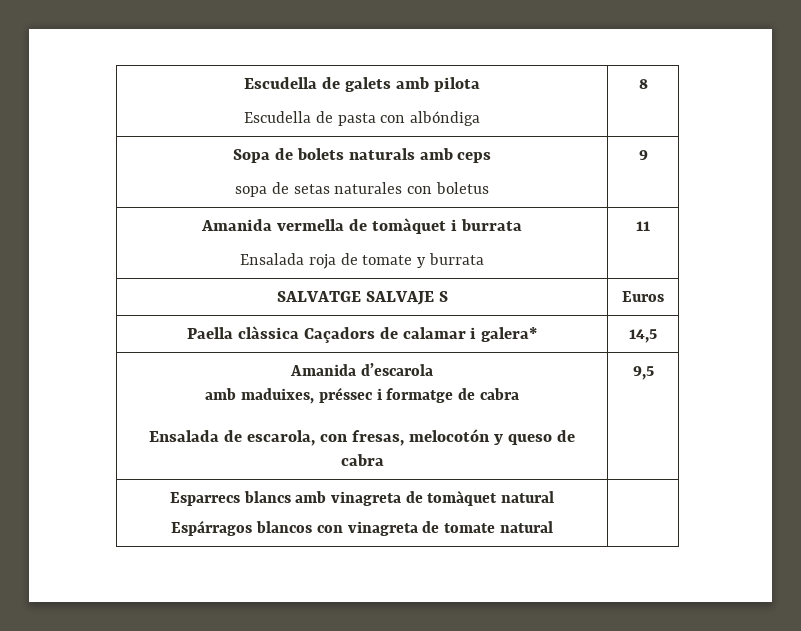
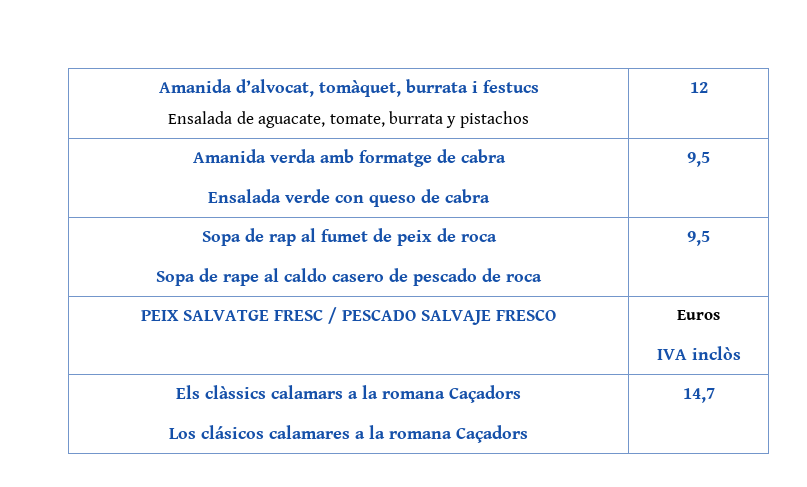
- Escudella de galets amb pilota
- Escudella de pasta con albóndiga | 8
- Sopa de bolets naturals amb ceps
- sopa de setas naturales con boletus | 9
- Amanida vermella de tomàquet i burrata
- Ensalada roja de tomate y burrata | 11
- SALVATGE SALVAJE S | Euros
- Paella clàssica Caçadors de calamar i galera* | 14,5
- Amanida d’escarola
- amb maduixes, préssec i formatge de cabra
- Ensalada de escarola, con fresas, melocotón y queso de cabra | 9,5
- Esparrecs blancs amb vinagreta de tomàquet natural
- Espárragos blancos con vinagreta de tomate natural |
+ Amanida d’alvocat, tomàquet, burrata i festucs
+ Ensalada de aguacate, tomate, burrata y pistachos | 12
+ Amanida verda amb formatge de cabra
+ Ensalada verde con queso de cabra | 9,5
+ Sopa de rap al fumet de peix de roca
+ Sopa de rape al caldo casero de pescado de roca | 9,5
+ PEIX SALVATGE FRESC / PESCADO SALVAJE FRESCO | Euros
+ IVA inclòs
+ Els clàssics calamars a la romana Caçadors
+ Los clásicos calamares a la romana Caçadors | 14,7

